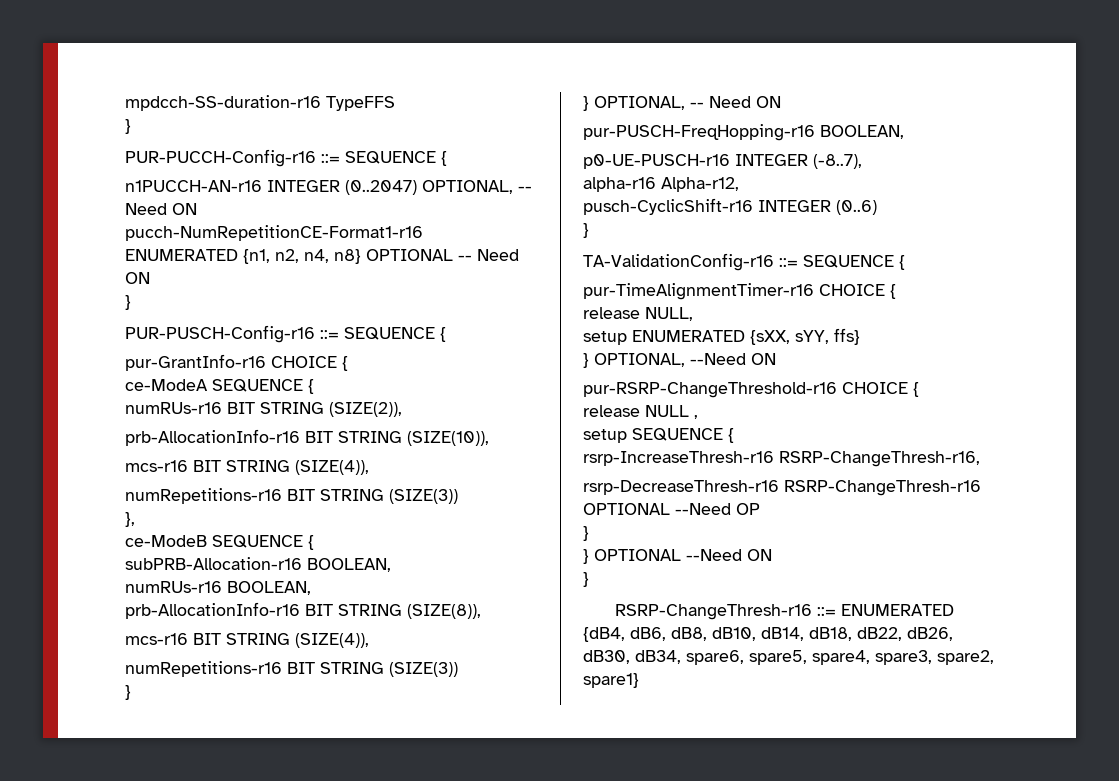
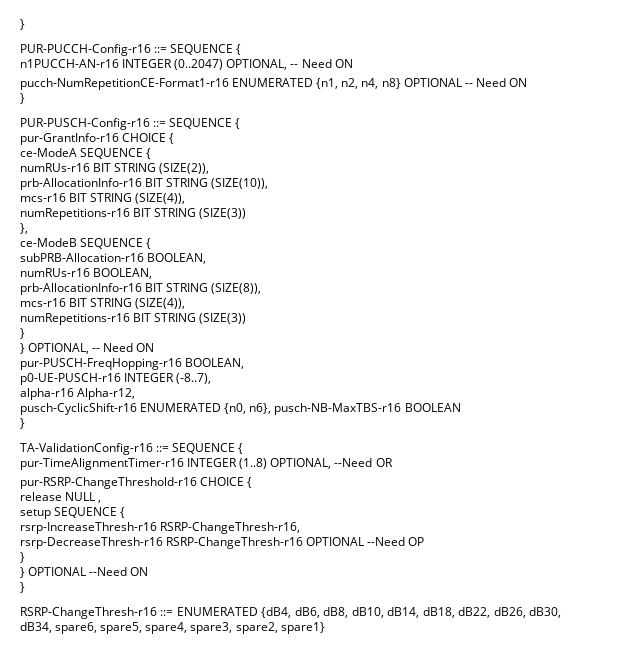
- mpdcch-SS-duration-r16 TypeFFS
- pusch-CyclicShift-r16 INTEGER (0..6)
+ pusch-CyclicShift-r16 ENUMERATED {n0, n6}, pusch-NB-MaxTBS-r16 BOOLEAN
- pur-TimeAlignmentTimer-r16 CHOICE {
- release NULL,
- setup ENUMERATED {sXX, sYY, ffs}
- } OPTIONAL, --Need ON
+ pur-TimeAlignmentTimer-r16 INTEGER (1..8) OPTIONAL, --Need OR

